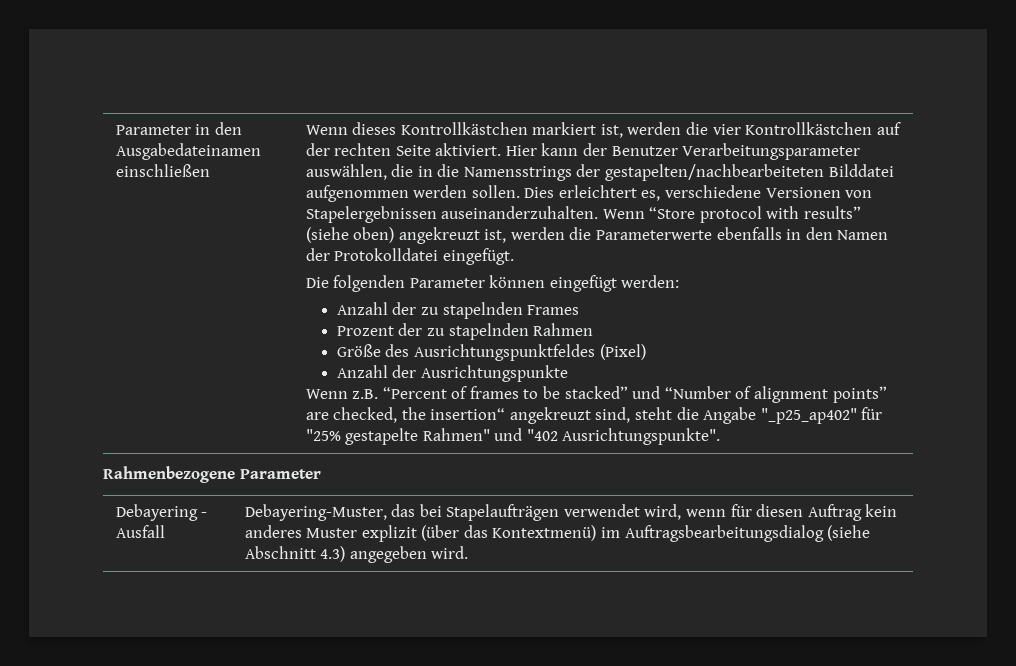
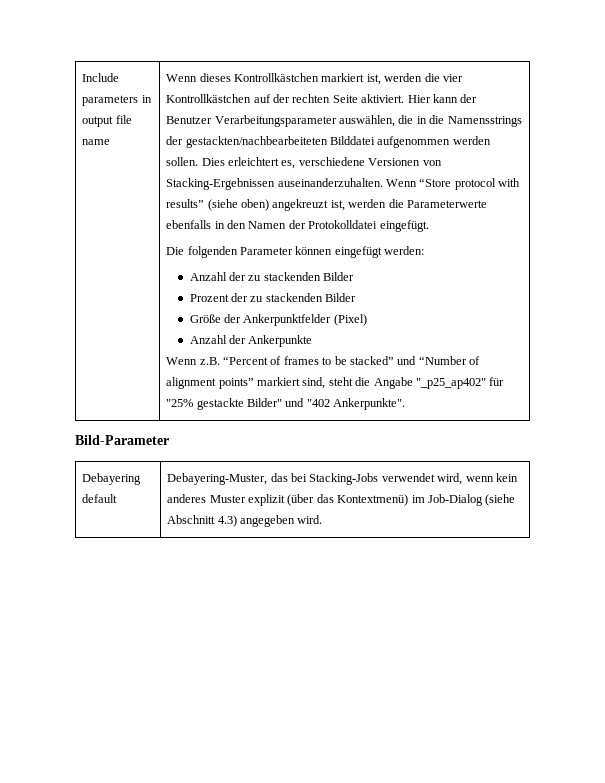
- Parameter in den Ausgabedateinamen einschließen
+ Include parameters in output file name
- Hier kann der Benutzer Verarbeitungsparameter auswählen, die in die Namensstrings der gestapelten/nachbearbeiteten Bilddatei aufgenommen werden sollen.
+ Hier kann der Benutzer Verarbeitungsparameter auswählen, die in die Namensstrings der gestackten/nachbearbeiteten Bilddatei aufgenommen werden sollen.
- Dies erleichtert es, verschiedene Versionen von Stapelergebnissen auseinanderzuhalten.
+ Dies erleichtert es, verschiedene Versionen von Stacking-Ergebnissen auseinanderzuhalten.
- Anzahl der zu stapelnden Frames
+ Anzahl der zu stackenden Bilder
- Prozent der zu stapelnden Rahmen
+ Prozent der zu stackenden Bilder
- Größe des Ausrichtungspunktfeldes (Pixel)
+ Größe der Ankerpunktfelder (Pixel)
- Anzahl der Ausrichtungspunkte
+ Anzahl der Ankerpunkte
- Wenn z.B. “Percent of frames to be stacked” und “Number of alignment points” are checked, the insertion“ angekreuzt sind, steht die Angabe "_p25_ap402" für "25% gestapelte Rahmen" und "402 Ausrichtungspunkte".
- Rahmenbezogene Parameter
+ Wenn z.B. “Percent of frames to be stacked” und “Number of alignment points” markiert sind, steht die Angabe "_p25_ap402" für "25% gestackte Bilder" und "402 Ankerpunkte".
+ Bild-Parameter
- Debayering - Ausfall | Debayering-Muster, das bei Stapelaufträgen verwendet wird, wenn für diesen Auftrag kein anderes Muster explizit (über das Kontextmenü) im Auftragsbearbeitungsdialog (siehe Abschnitt 4.3) angegeben wird.
+ Debayering default | Debayering-Muster, das bei Stacking-Jobs verwendet wird, wenn kein anderes Muster explizit (über das Kontextmenü) im Job-Dialog (siehe Abschnitt 4.3) angegeben wird.

